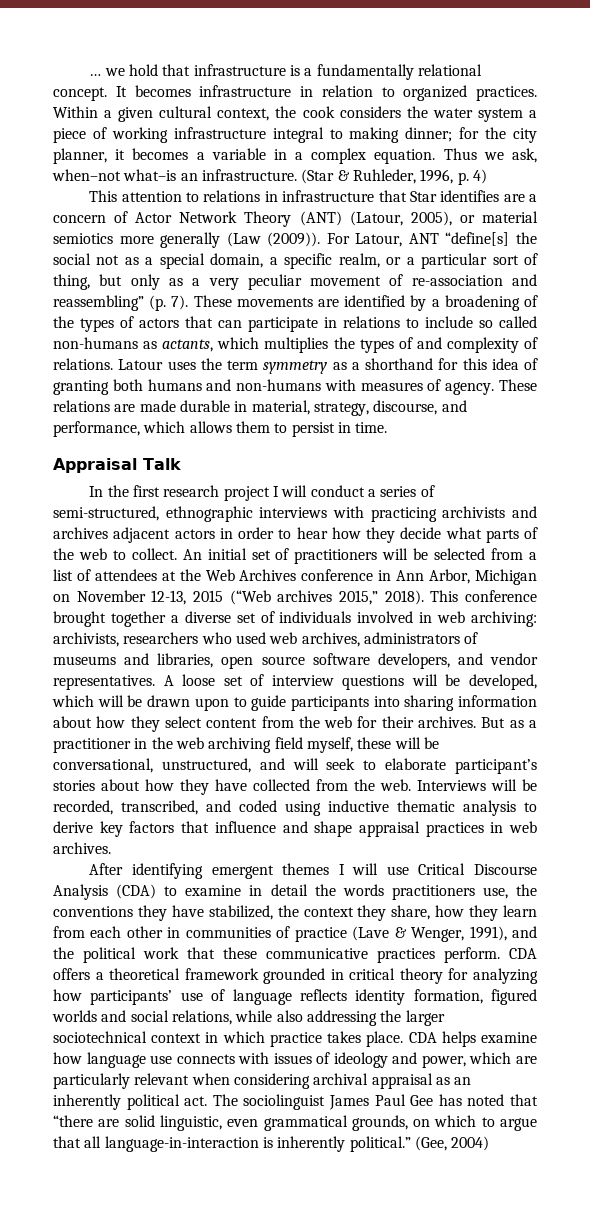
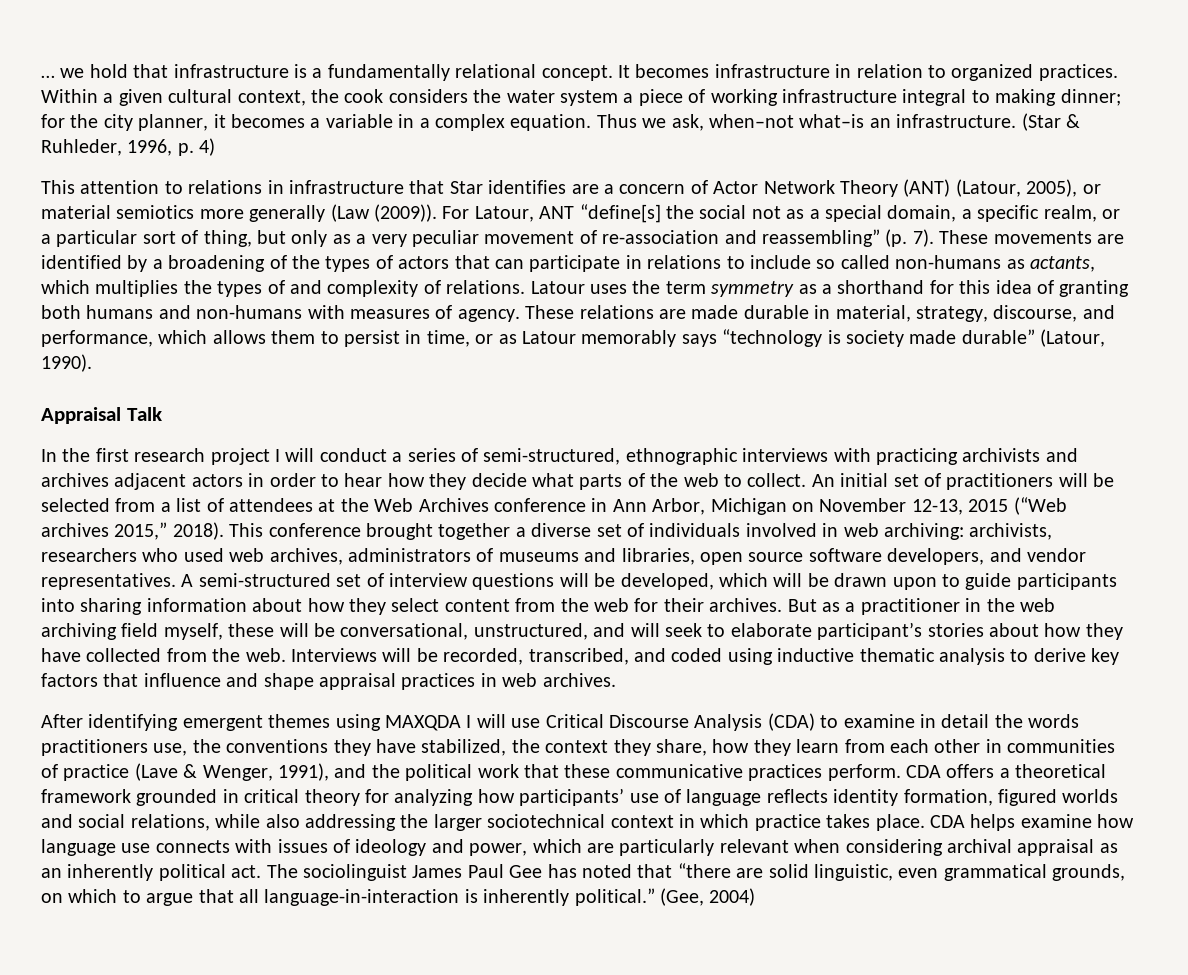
- These relations are made durable in material, strategy, discourse, and performance, which allows them to persist in time.
+ These relations are made durable in material, strategy, discourse, and performance, which allows them to persist in time, or as Latour memorably says “technology is society made durable” (Latour, 1990).
- A loose set of interview questions will be developed, which will be drawn upon to guide participants into sharing information about how they select content from the web for their archives.
+ A semi-structured set of interview questions will be developed, which will be drawn upon to guide participants into sharing information about how they select content from the web for their archives.
- After identifying emergent themes I will use Critical Discourse Analysis (CDA) to examine in detail the words practitioners use, the conventions they have stabilized, the context they share, how they learn from each other in communities of practice (Lave & Wenger, 1991), and the political work that these communicative practices perform.
+ After identifying emergent themes using MAXQDA I will use Critical Discourse Analysis (CDA) to examine in detail the words practitioners use, the conventions they have stabilized, the context they share, how they learn from each other in communities of practice (Lave & Wenger, 1991), and the political work that these communicative practices perform.

